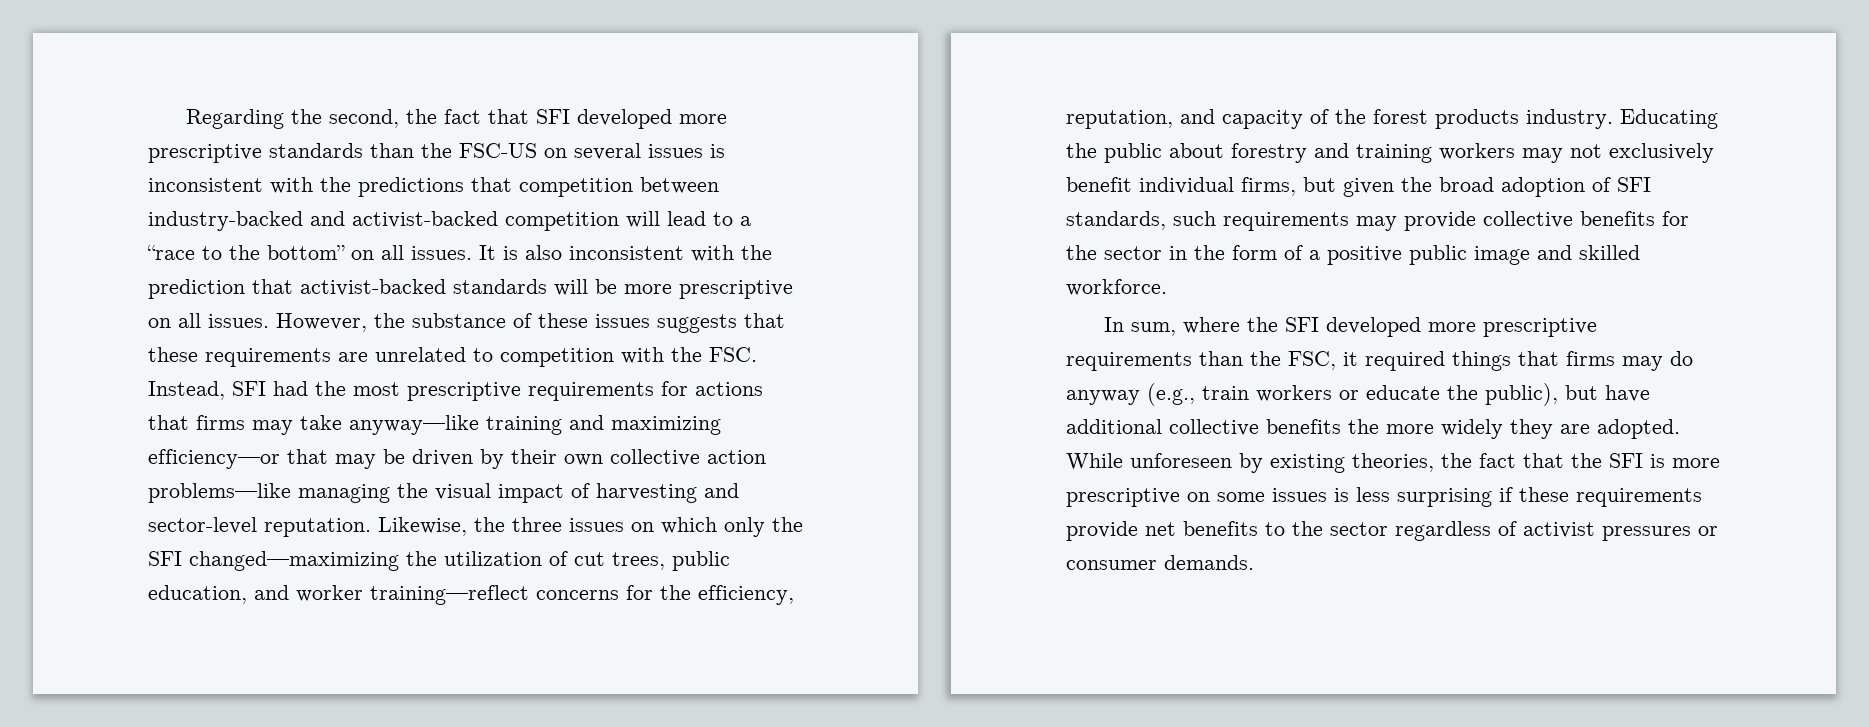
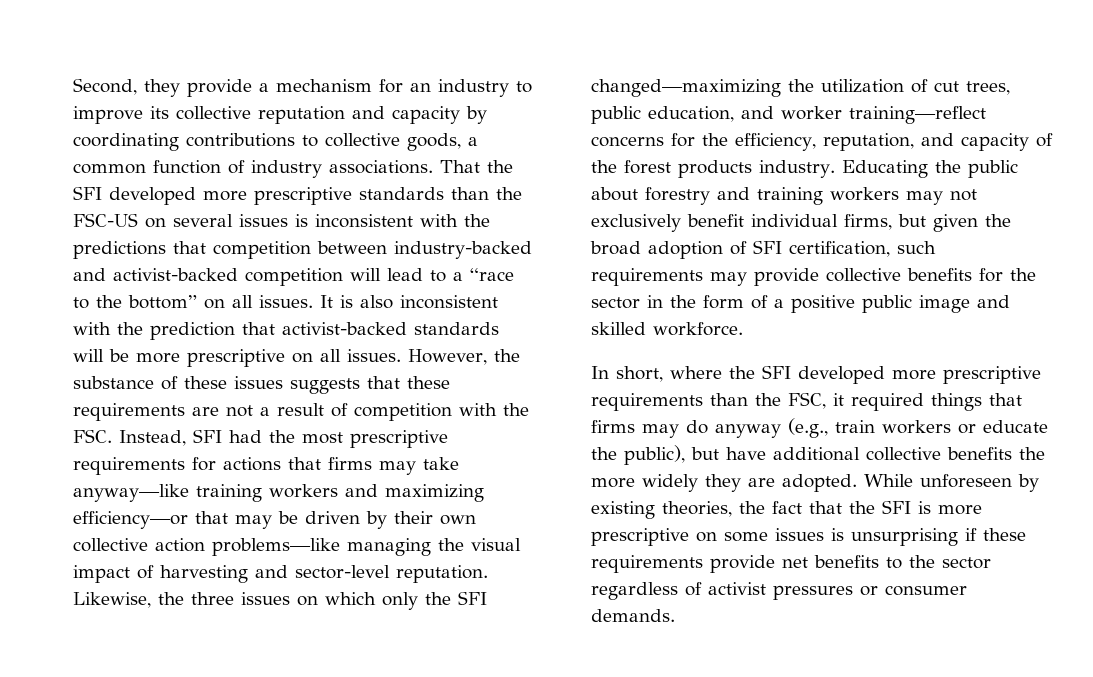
- Regarding the second, the fact that SFI developed more prescriptive standards than the FSC-US on several issues is inconsistent with the predictions that competition between industry-backed and activist-backed competition will lead to a “race to the bottom” on all issues.
+ Second, they provide a mechanism for an industry to improve its collective reputation and capacity by coordinating contributions to collective goods, a common function of industry associations. That the SFI developed more prescriptive standards than the FSC-US on several issues is inconsistent with the predictions that competition between industry-backed and activist-backed competition will lead to a “race to the bottom” on all issues.
- However, the substance of these issues suggests that these requirements are unrelated to competition with the FSC. Instead, SFI had the most prescriptive requirements for actions that firms may take anyway—like training and maximizing efficiency—or that may be driven by their own collective action problems—like managing the visual impact of harvesting and sector-level reputation.
+ However, the substance of these issues suggests that these requirements are not a result of competition with the FSC. Instead, SFI had the most prescriptive requirements for actions that firms may take anyway—like training workers and maximizing efficiency—or that may be driven by their own collective action problems—like managing the visual impact of harvesting and sector-level reputation.
- Educating the public about forestry and training workers may not exclusively benefit individual firms, but given the broad adoption of SFI standards, such requirements may provide collective benefits for the sector in the form of a positive public image and skilled workforce.
+ Educating the public about forestry and training workers may not exclusively benefit individual firms, but given the broad adoption of SFI certification, such requirements may provide collective benefits for the sector in the form of a positive public image and skilled workforce.
- In sum, where the SFI developed more prescriptive requirements than the FSC, it required things that firms may do anyway (e.g., train workers or educate the public), but have additional collective benefits the more widely they are adopted.
+ In short, where the SFI developed more prescriptive requirements than the FSC, it required things that firms may do anyway (e.g., train workers or educate the public), but have additional collective benefits the more widely they are adopted.
- While unforeseen by existing theories, the fact that the SFI is more prescriptive on some issues is less surprising if these requirements provide net benefits to the sector regardless of activist pressures or consumer demands.
+ While unforeseen by existing theories, the fact that the SFI is more prescriptive on some issues is unsurprising if these requirements provide net benefits to the sector regardless of activist pressures or consumer demands.

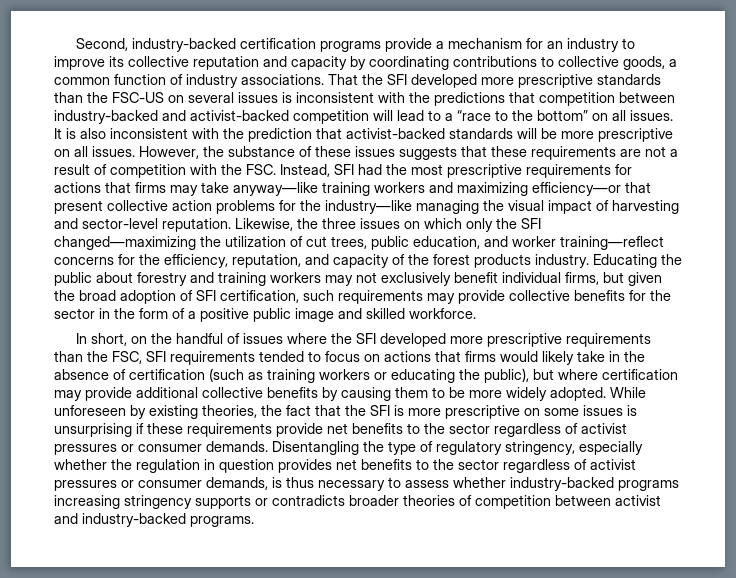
- Second, they provide a mechanism for an industry to improve its collective reputation and capacity by coordinating contributions to collective goods, a common function of industry associations.
+ Second, industry-backed certification programs provide a mechanism for an industry to improve its collective reputation and capacity by coordinating contributions to collective goods, a common function of industry associations.
- However, the substance of these issues suggests that these requirements are not a result of competition with the FSC. Instead, SFI had the most prescriptive requirements for actions that firms may take anyway—like training workers and maximizing efficiency—or that may be driven by their own collective action problems—like managing the visual impact of harvesting and sector-level reputation.
+ However, the substance of these issues suggests that these requirements are not a result of competition with the FSC. Instead, SFI had the most prescriptive requirements for actions that firms may take anyway—like training workers and maximizing efficiency—or that present collective action problems for the industry—like managing the visual impact of harvesting and sector-level reputation.
- In short, where the SFI developed more prescriptive requirements than the FSC, it required things that firms may do anyway (e.g., train workers or educate the public), but have additional collective benefits the more widely they are adopted.
+ In short, on the handful of issues where the SFI developed more prescriptive requirements than the FSC, SFI requirements tended to focus on actions that firms would likely take in the absence of certification (such as training workers or educating the public), but where certification may provide additional collective benefits by causing them to be more widely adopted.
+ Disentangling the type of regulatory stringency, especially whether the regulation in question provides net benefits to the sector regardless of activist pressures or consumer demands, is thus necessary to assess whether industry-backed programs increasing stringency supports or contradicts broader theories of competition between activist and industry-backed programs.

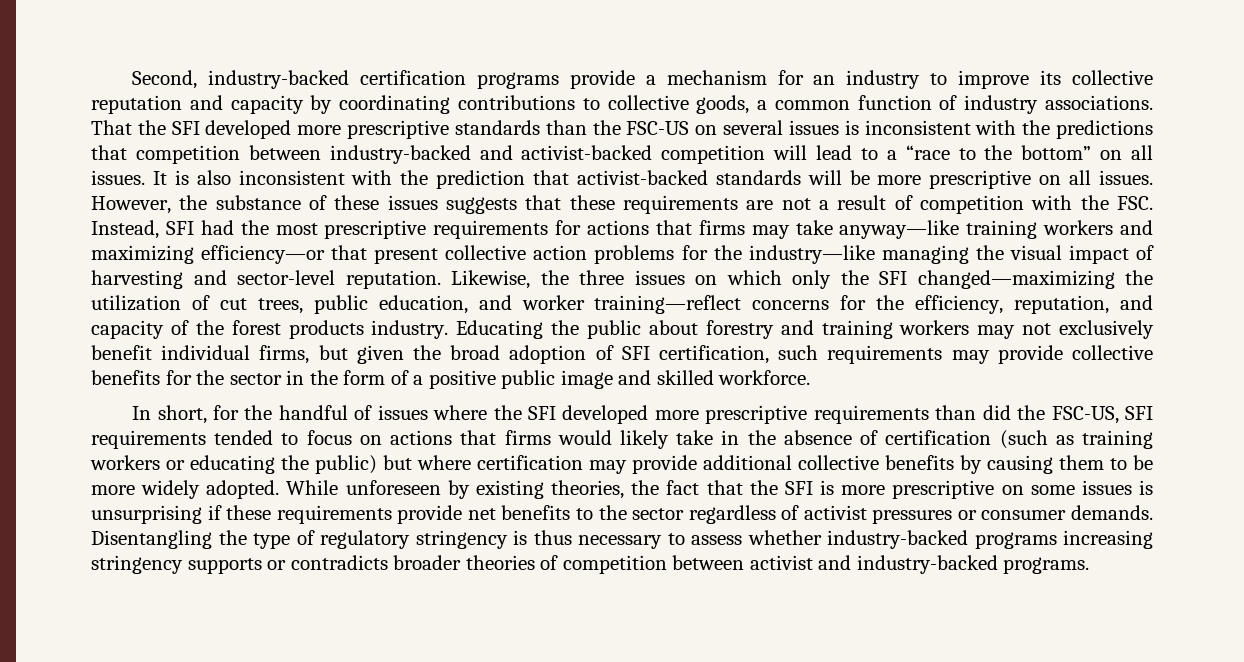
- In short, on the handful of issues where the SFI developed more prescriptive requirements than the FSC, SFI requirements tended to focus on actions that firms would likely take in the absence of certification (such as training workers or educating the public), but where certification may provide additional collective benefits by causing them to be more widely adopted.
+ In short, for the handful of issues where the SFI developed more prescriptive requirements than did the FSC-US, SFI requirements tended to focus on actions that firms would likely take in the absence of certification (such as training workers or educating the public) but where certification may provide additional collective benefits by causing them to be more widely adopted.
- Disentangling the type of regulatory stringency, especially whether the regulation in question provides net benefits to the sector regardless of activist pressures or consumer demands, is thus necessary to assess whether industry-backed programs increasing stringency supports or contradicts broader theories of competition between activist and industry-backed programs.
+ Disentangling the type of regulatory stringency is thus necessary to assess whether industry-backed programs increasing stringency supports or contradicts broader theories of competition between activist and industry-backed programs.

